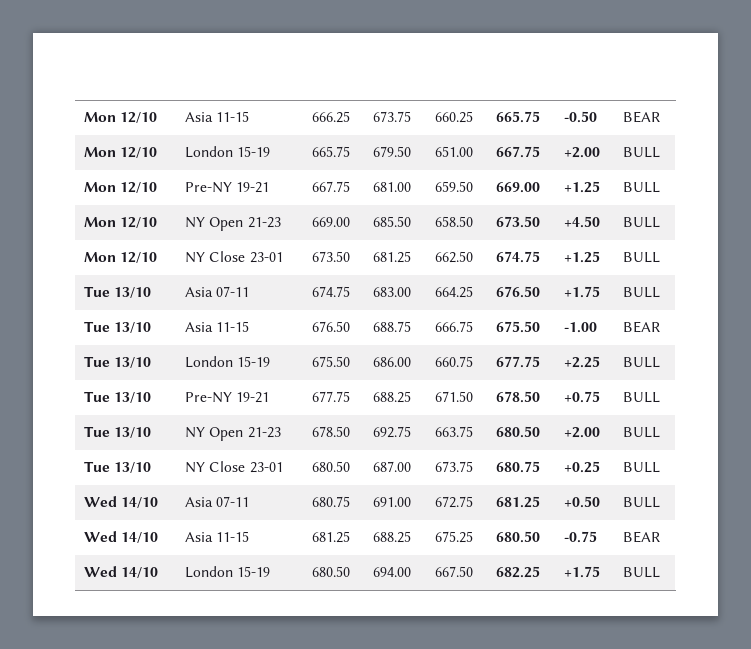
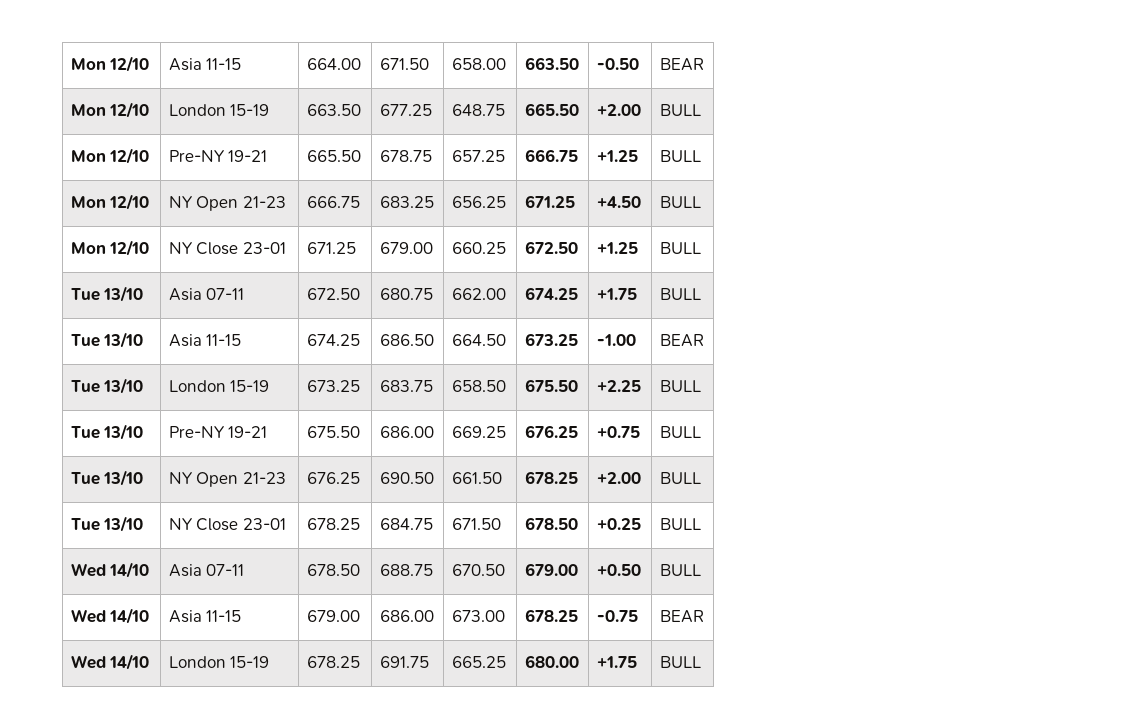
- Mon 12/10 | Asia 11-15 | 666.25 | 673.75 | 660.25 | 665.75 | -0.50 | BEAR
+ Mon 12/10 | Asia 11-15 | 664.00 | 671.50 | 658.00 | 663.50 | -0.50 | BEAR
- Mon 12/10 | London 15-19 | 665.75 | 679.50 | 651.00 | 667.75 | +2.00 | BULL
+ Mon 12/10 | London 15-19 | 663.50 | 677.25 | 648.75 | 665.50 | +2.00 | BULL
- Mon 12/10 | Pre-NY 19-21 | 667.75 | 681.00 | 659.50 | 669.00 | +1.25 | BULL
+ Mon 12/10 | Pre-NY 19-21 | 665.50 | 678.75 | 657.25 | 666.75 | +1.25 | BULL
- Mon 12/10 | NY Open 21-23 | 669.00 | 685.50 | 658.50 | 673.50 | +4.50 | BULL
+ Mon 12/10 | NY Open 21-23 | 666.75 | 683.25 | 656.25 | 671.25 | +4.50 | BULL
- Mon 12/10 | NY Close 23-01 | 673.50 | 681.25 | 662.50 | 674.75 | +1.25 | BULL
+ Mon 12/10 | NY Close 23-01 | 671.25 | 679.00 | 660.25 | 672.50 | +1.25 | BULL
- Tue 13/10 | Asia 07-11 | 674.75 | 683.00 | 664.25 | 676.50 | +1.75 | BULL
+ Tue 13/10 | Asia 07-11 | 672.50 | 680.75 | 662.00 | 674.25 | +1.75 | BULL
- Tue 13/10 | Asia 11-15 | 676.50 | 688.75 | 666.75 | 675.50 | -1.00 | BEAR
+ Tue 13/10 | Asia 11-15 | 674.25 | 686.50 | 664.50 | 673.25 | -1.00 | BEAR
- Tue 13/10 | London 15-19 | 675.50 | 686.00 | 660.75 | 677.75 | +2.25 | BULL
+ Tue 13/10 | London 15-19 | 673.25 | 683.75 | 658.50 | 675.50 | +2.25 | BULL
- Tue 13/10 | Pre-NY 19-21 | 677.75 | 688.25 | 671.50 | 678.50 | +0.75 | BULL
+ Tue 13/10 | Pre-NY 19-21 | 675.50 | 686.00 | 669.25 | 676.25 | +0.75 | BULL
- Tue 13/10 | NY Open 21-23 | 678.50 | 692.75 | 663.75 | 680.50 | +2.00 | BULL
+ Tue 13/10 | NY Open 21-23 | 676.25 | 690.50 | 661.50 | 678.25 | +2.00 | BULL
- Tue 13/10 | NY Close 23-01 | 680.50 | 687.00 | 673.75 | 680.75 | +0.25 | BULL
+ Tue 13/10 | NY Close 23-01 | 678.25 | 684.75 | 671.50 | 678.50 | +0.25 | BULL
- Wed 14/10 | Asia 07-11 | 680.75 | 691.00 | 672.75 | 681.25 | +0.50 | BULL
+ Wed 14/10 | Asia 07-11 | 678.50 | 688.75 | 670.50 | 679.00 | +0.50 | BULL
- Wed 14/10 | Asia 11-15 | 681.25 | 688.25 | 675.25 | 680.50 | -0.75 | BEAR
+ Wed 14/10 | Asia 11-15 | 679.00 | 686.00 | 673.00 | 678.25 | -0.75 | BEAR
- Wed 14/10 | London 15-19 | 680.50 | 694.00 | 667.50 | 682.25 | +1.75 | BULL
+ Wed 14/10 | London 15-19 | 678.25 | 691.75 | 665.25 | 680.00 | +1.75 | BULL

